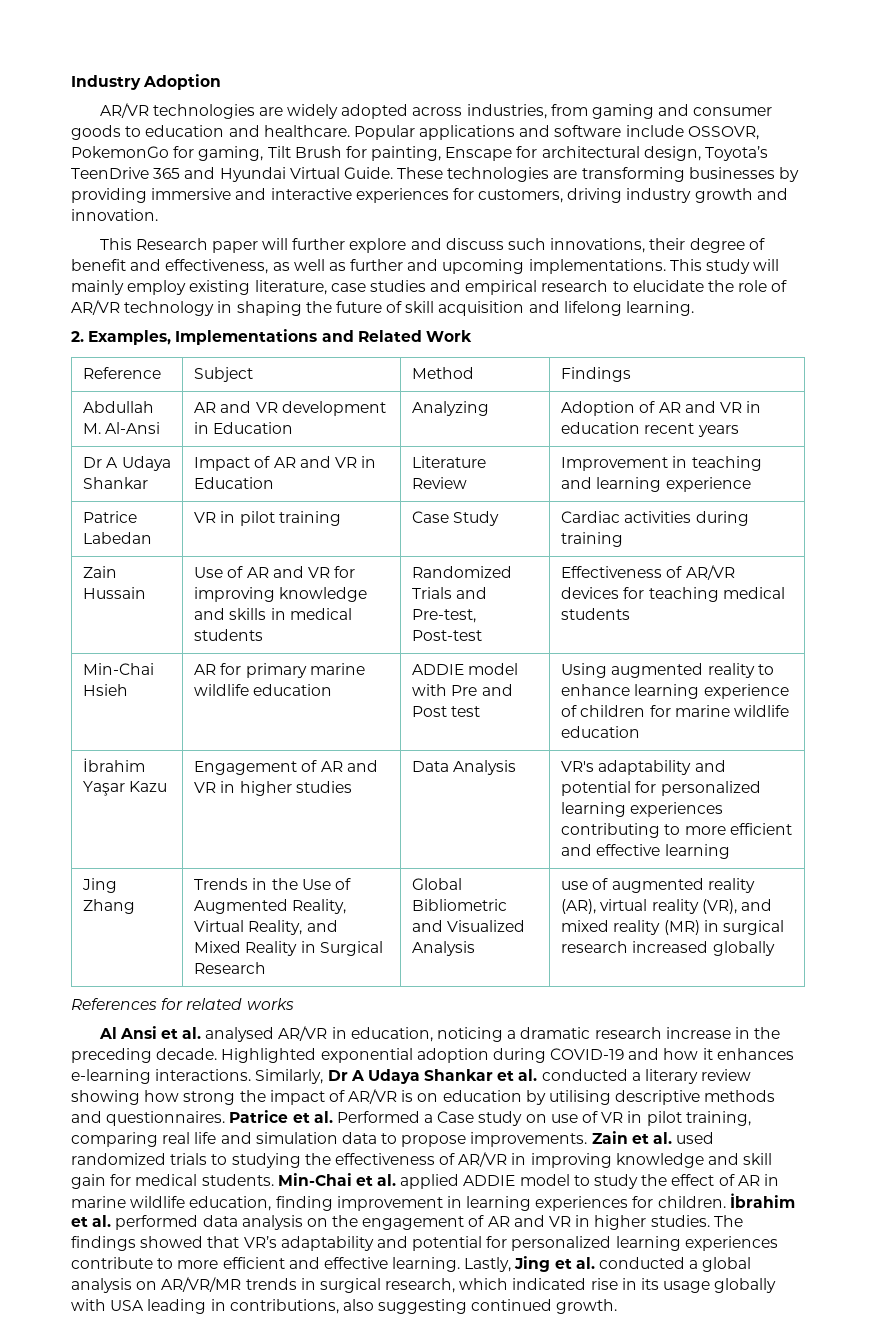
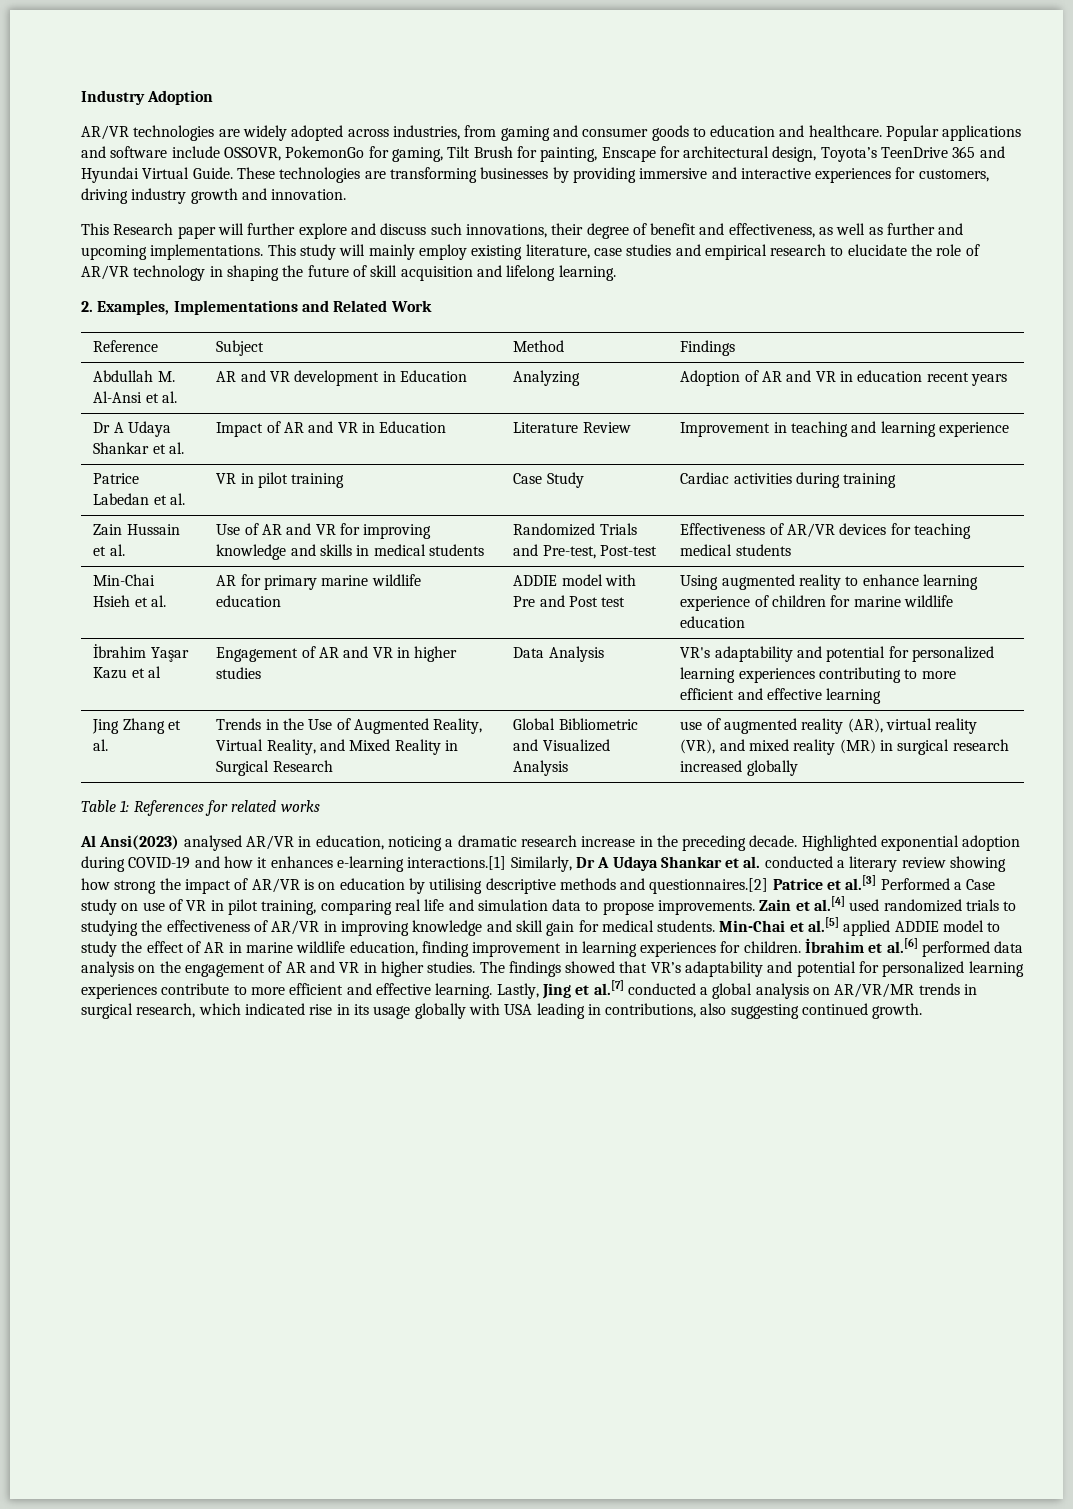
- Abdullah M. Al-Ansi | AR and VR development in Education | Analyzing | Adoption of AR and VR in education recent years
+ Abdullah M. Al-Ansi et al. | AR and VR development in Education | Analyzing | Adoption of AR and VR in education recent years
- Dr A Udaya Shankar | Impact of AR and VR in Education | Literature Review | Improvement in teaching and learning experience
+ Dr A Udaya Shankar et al. | Impact of AR and VR in Education | Literature Review | Improvement in teaching and learning experience
- Patrice Labedan | VR in pilot training | Case Study | Cardiac activities during training
+ Patrice Labedan et al. | VR in pilot training | Case Study | Cardiac activities during training
- Zain Hussain | Use of AR and VR for improving knowledge and skills in medical students | Randomized Trials and Pre-test, Post-test | Effectiveness of AR/VR devices for teaching medical students
+ Zain Hussain et al. | Use of AR and VR for improving knowledge and skills in medical students | Randomized Trials and Pre-test, Post-test | Effectiveness of AR/VR devices for teaching medical students
- Min-Chai Hsieh | AR for primary marine wildlife education | ADDIE model with Pre and Post test | Using augmented reality to enhance learning experience of children for marine wildlife education
+ Min-Chai Hsieh et al. | AR for primary marine wildlife education | ADDIE model with Pre and Post test | Using augmented reality to enhance learning experience of children for marine wildlife education
- İbrahim Yaşar Kazu | Engagement of AR and VR in higher studies | Data Analysis | VR's adaptability and potential for personalized learning experiences contributing to more efficient and effective learning
+ İbrahim Yaşar Kazu et al | Engagement of AR and VR in higher studies | Data Analysis | VR's adaptability and potential for personalized learning experiences contributing to more efficient and effective learning
- Jing Zhang
+ Jing Zhang et al.
- References for related works
+ Table 1: References for related works
- Al Ansi et al. analysed AR/VR in education, noticing a dramatic research increase in the preceding decade.
+ Al Ansi(2023) analysed AR/VR in education, noticing a dramatic research increase in the preceding decade.
- Highlighted exponential adoption during COVID-19 and how it enhances e-learning interactions. Similarly, Dr A Udaya Shankar et al. conducted a literary review showing how strong the impact of AR/VR is on education by utilising descriptive methods and questionnaires. Patrice et al. Performed a Case study on use of VR in pilot training, comparing real life and simulation data to propose improvements.
+ Highlighted exponential adoption during COVID-19 and how it enhances e-learning interactions.[1] Similarly, Dr A Udaya Shankar et al. conducted a literary review showing how strong the impact of AR/VR is on education by utilising descriptive methods and questionnaires.[2] Patrice et al.[3] Performed a Case study on use of VR in pilot training, comparing real life and simulation data to propose improvements.
- Zain et al. used randomized trials to studying the effectiveness of AR/VR in improving knowledge and skill gain for medical students.
+ Zain et al.[4] used randomized trials to studying the effectiveness of AR/VR in improving knowledge and skill gain for medical students.
- Min-Chai et al. applied ADDIE model to study the effect of AR in marine wildlife education, finding improvement in learning experiences for children.
+ Min-Chai et al.[5] applied ADDIE model to study the effect of AR in marine wildlife education, finding improvement in learning experiences for children.
- İbrahim et al. performed data analysis on the engagement of AR and VR in higher studies.
+ İbrahim et al.[6] performed data analysis on the engagement of AR and VR in higher studies.
- Lastly, Jing et al. conducted a global analysis on AR/VR/MR trends in surgical research, which indicated rise in its usage globally with USA leading in contributions, also suggesting continued growth.
+ Lastly, Jing et al.[7] conducted a global analysis on AR/VR/MR trends in surgical research, which indicated rise in its usage globally with USA leading in contributions, also suggesting continued growth.

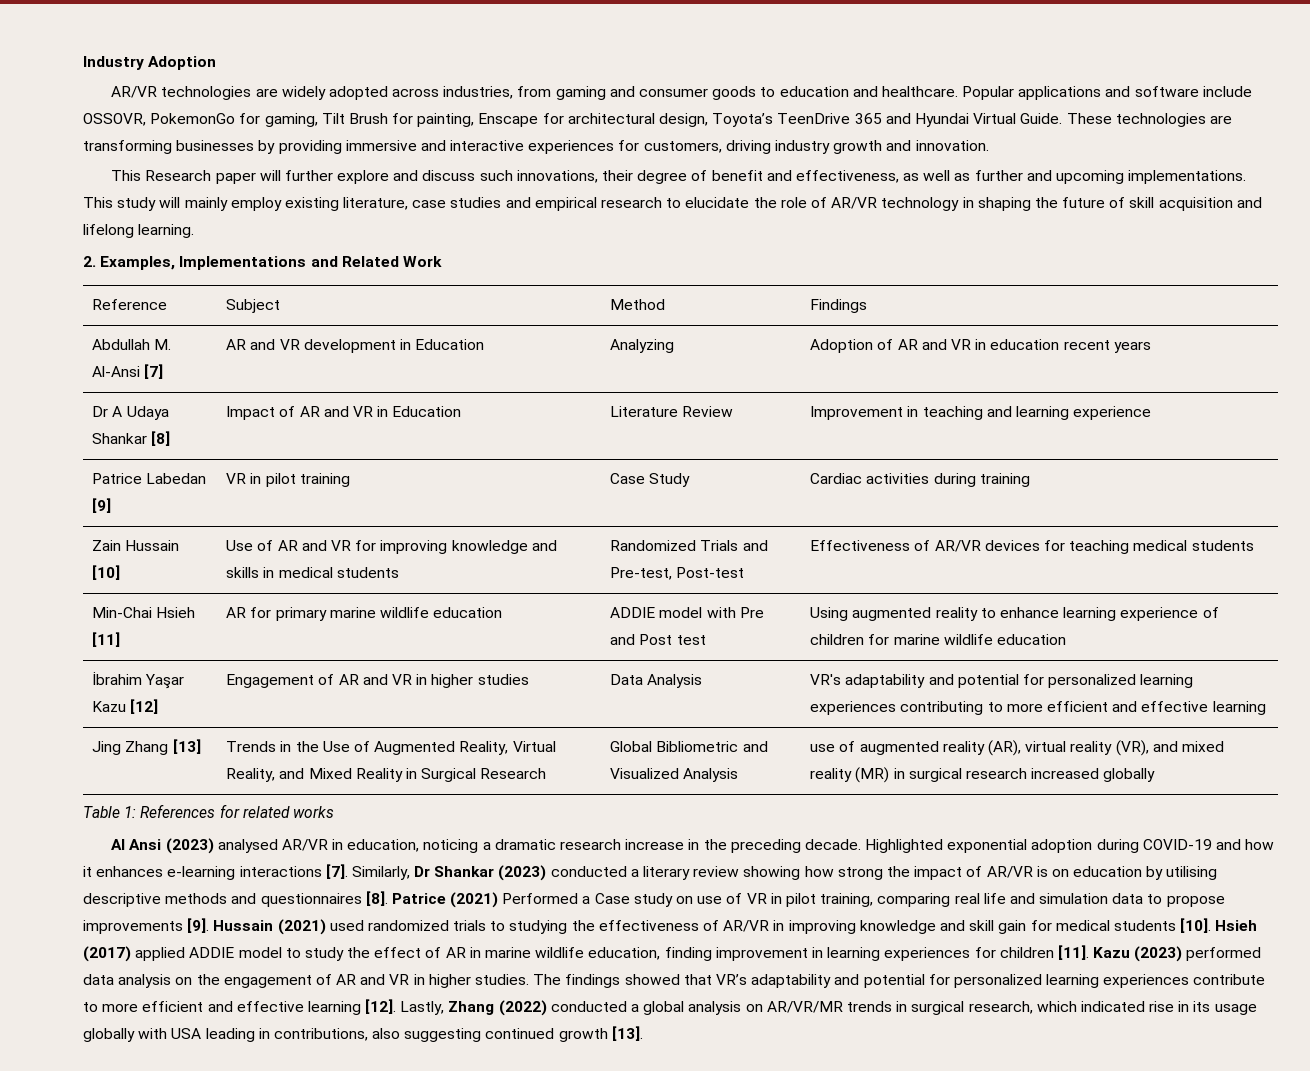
- Abdullah M. Al-Ansi et al. | AR and VR development in Education | Analyzing | Adoption of AR and VR in education recent years
+ Abdullah M. Al-Ansi [7] | AR and VR development in Education | Analyzing | Adoption of AR and VR in education recent years
- Dr A Udaya Shankar et al. | Impact of AR and VR in Education | Literature Review | Improvement in teaching and learning experience
+ Dr A Udaya Shankar [8] | Impact of AR and VR in Education | Literature Review | Improvement in teaching and learning experience
- Patrice Labedan et al. | VR in pilot training | Case Study | Cardiac activities during training
+ Patrice Labedan [9] | VR in pilot training | Case Study | Cardiac activities during training
- Zain Hussain et al. | Use of AR and VR for improving knowledge and skills in medical students | Randomized Trials and Pre-test, Post-test | Effectiveness of AR/VR devices for teaching medical students
+ Zain Hussain [10] | Use of AR and VR for improving knowledge and skills in medical students | Randomized Trials and Pre-test, Post-test | Effectiveness of AR/VR devices for teaching medical students
- Min-Chai Hsieh et al. | AR for primary marine wildlife education | ADDIE model with Pre and Post test | Using augmented reality to enhance learning experience of children for marine wildlife education
+ Min-Chai Hsieh [11] | AR for primary marine wildlife education | ADDIE model with Pre and Post test | Using augmented reality to enhance learning experience of children for marine wildlife education
- İbrahim Yaşar Kazu et al | Engagement of AR and VR in higher studies | Data Analysis | VR's adaptability and potential for personalized learning experiences contributing to more efficient and effective learning
+ İbrahim Yaşar Kazu [12] | Engagement of AR and VR in higher studies | Data Analysis | VR's adaptability and potential for personalized learning experiences contributing to more efficient and effective learning
- Jing Zhang et al.
+ Jing Zhang [13]
- Al Ansi(2023) analysed AR/VR in education, noticing a dramatic research increase in the preceding decade.
+ Al Ansi (2023) analysed AR/VR in education, noticing a dramatic research increase in the preceding decade.
- Highlighted exponential adoption during COVID-19 and how it enhances e-learning interactions.[1] Similarly, Dr A Udaya Shankar et al. conducted a literary review showing how strong the impact of AR/VR is on education by utilising descriptive methods and questionnaires.[2] Patrice et al.[3] Performed a Case study on use of VR in pilot training, comparing real life and simulation data to propose improvements. Zain et al.[4] used randomized trials to studying the effectiveness of AR/VR in improving knowledge and skill gain for medical students. Min-Chai et al.[5] applied ADDIE model to study the effect of AR in marine wildlife education, finding improvement in learning experiences for children. İbrahim et al.[6] performed data analysis on the engagement of AR and VR in higher studies.
+ Highlighted exponential adoption during COVID-19 and how it enhances e-learning interactions [7]. Similarly, Dr Shankar (2023) conducted a literary review showing how strong the impact of AR/VR is on education by utilising descriptive methods and questionnaires [8]. Patrice (2021) Performed a Case study on use of VR in pilot training, comparing real life and simulation data to propose improvements [9]. Hussain (2021) used randomized trials to studying the effectiveness of AR/VR in improving knowledge and skill gain for medical students [10]. Hsieh (2017) applied ADDIE model to study the effect of AR in marine wildlife education, finding improvement in learning experiences for children [11]. Kazu (2023) performed data analysis on the engagement of AR and VR in higher studies.
- The findings showed that VR’s adaptability and potential for personalized learning experiences contribute to more efficient and effective learning. Lastly, Jing et al.[7] conducted a global analysis on AR/VR/MR trends in surgical research, which indicated rise in its usage globally with USA leading in contributions, also suggesting continued growth.
+ The findings showed that VR’s adaptability and potential for personalized learning experiences contribute to more efficient and effective learning [12]. Lastly, Zhang (2022) conducted a global analysis on AR/VR/MR trends in surgical research, which indicated rise in its usage globally with USA leading in contributions, also suggesting continued growth [13].

